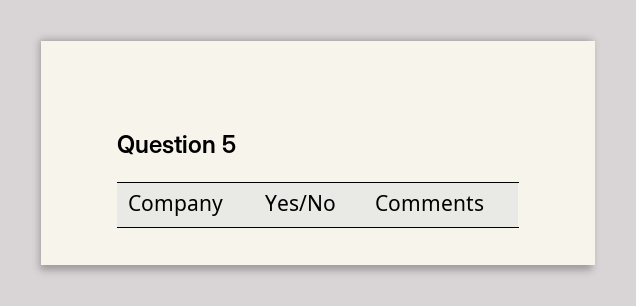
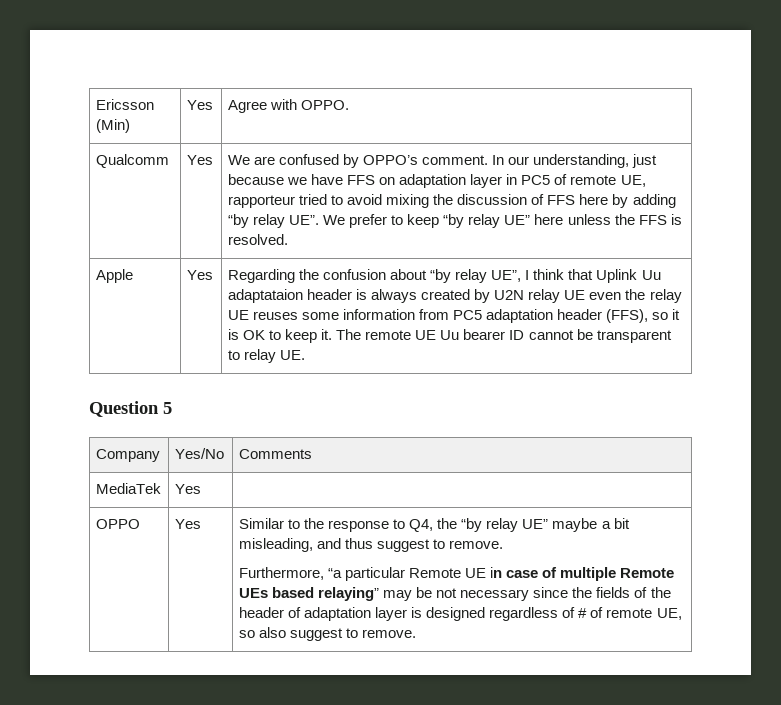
+ Ericsson (Min) | Yes | Agree with OPPO.
+ Qualcomm | Yes | We are confused by OPPO’s comment. In our understanding, just because we have FFS on adaptation layer in PC5 of remote UE, rapporteur tried to avoid mixing the discussion of FFS here by adding “by relay UE”. We prefer to keep “by relay UE” here unless the FFS is resolved.
+ Apple | Yes | Regarding the confusion about “by relay UE”, I think that Uplink Uu adaptataion header is always created by U2N relay UE even the relay UE reuses some information from PC5 adaptation header (FFS), so it is OK to keep it. The remote UE Uu bearer ID cannot be transparent to relay UE.
+ MediaTek | Yes |
+ OPPO | Yes | Similar to the response to Q4, the “by relay UE” maybe a bit misleading, and thus suggest to remove.
+ Furthermore, “a particular Remote UE in case of multiple Remote UEs based relaying” may be not necessary since the fields of the header of adaptation layer is designed regardless of # of remote UE, so also suggest to remove.

